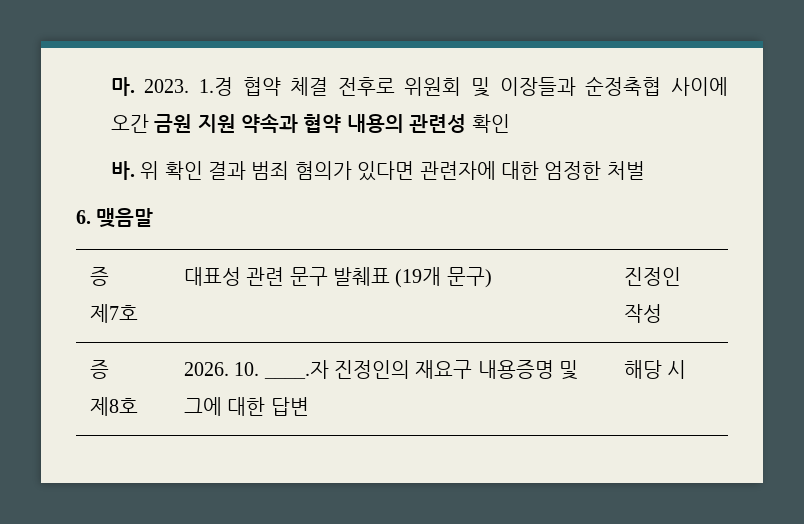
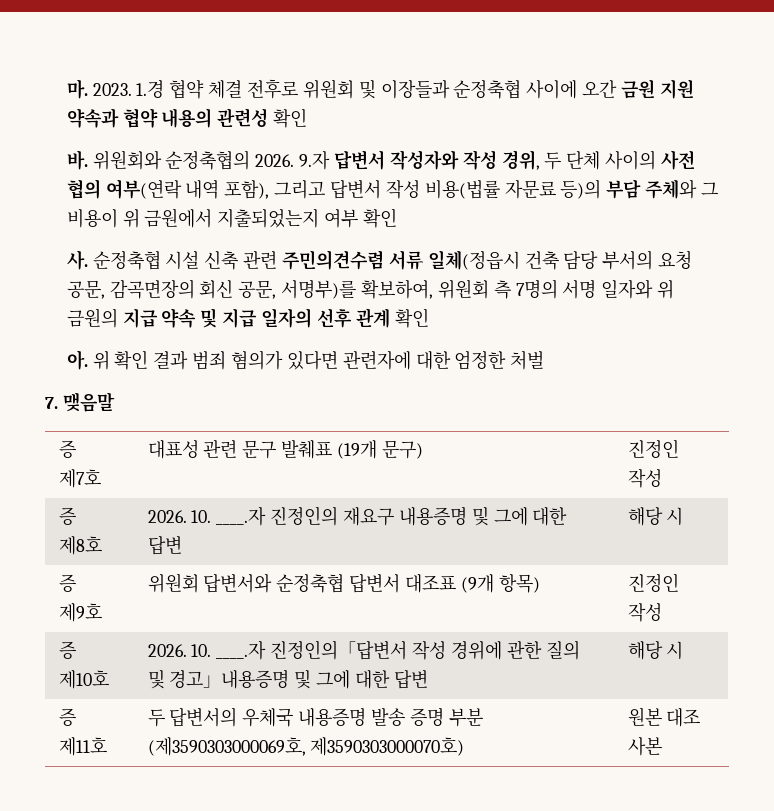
+ 위원회와 순정축협의 2026. 9.자 답변서 작성자와 작성 경위, 두 단체 사이의 사전 협의 여부(연락 내역 포함), 그리고 답변서 작성 비용(법률 자문료 등)의 부담 주체와 그 비용이 위 금원에서 지출되었는지 여부 확인
+ 사. 순정축협 시설 신축 관련 주민의견수렴 서류 일체(정읍시 건축 담당 부서의 요청 공문, 감곡면장의 회신 공문, 서명부)를 확보하여, 위원회 측 7명의 서명 일자와 위 금원의 지급 약속 및 지급 일자의 선후 관계 확인
+ 아.
- 6. 맺음말
+ 7. 맺음말
+ 증 제9호 | 위원회 답변서와 순정축협 답변서 대조표 (9개 항목) | 진정인 작성
+ 증 제10호 | 2026. 10. ____.자 진정인의「답변서 작성 경위에 관한 질의 및 경고」내용증명 및 그에 대한 답변 | 해당 시
+ 증 제11호 | 두 답변서의 우체국 내용증명 발송 증명 부분 (제3590303000069호, 제3590303000070호) | 원본 대조 사본

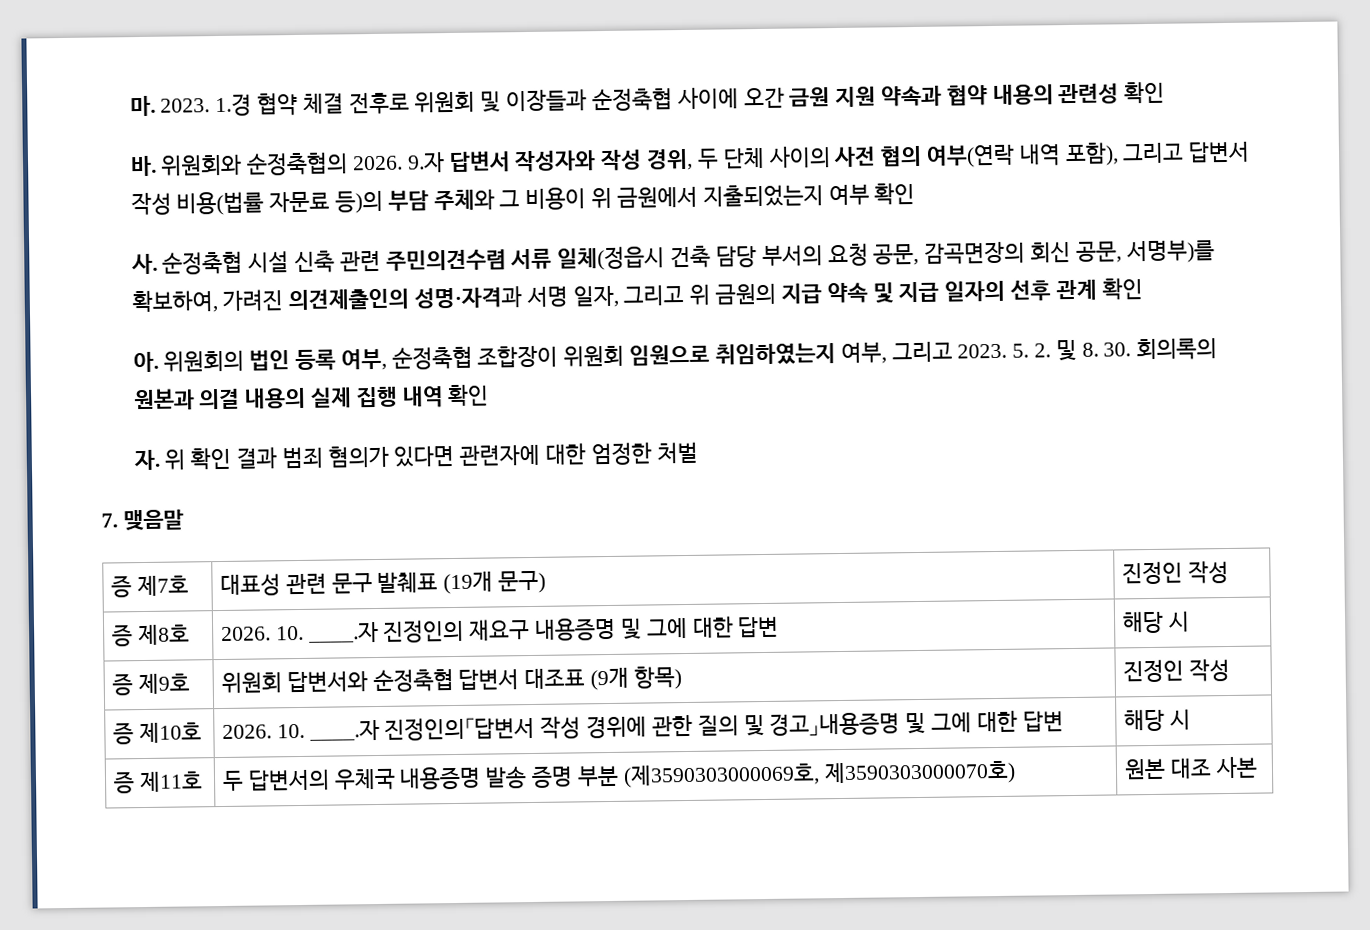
- 순정축협 시설 신축 관련 주민의견수렴 서류 일체(정읍시 건축 담당 부서의 요청 공문, 감곡면장의 회신 공문, 서명부)를 확보하여, 위원회 측 7명의 서명 일자와 위 금원의 지급 약속 및 지급 일자의 선후 관계 확인
+ 순정축협 시설 신축 관련 주민의견수렴 서류 일체(정읍시 건축 담당 부서의 요청 공문, 감곡면장의 회신 공문, 서명부)를 확보하여, 가려진 의견제출인의 성명·자격과 서명 일자, 그리고 위 금원의 지급 약속 및 지급 일자의 선후 관계 확인
+ 위원회의 법인 등록 여부, 순정축협 조합장이 위원회 임원으로 취임하였는지 여부, 그리고 2023. 5. 2. 및 8. 30. 회의록의 원본과 의결 내용의 실제 집행 내역 확인
+ 자.

